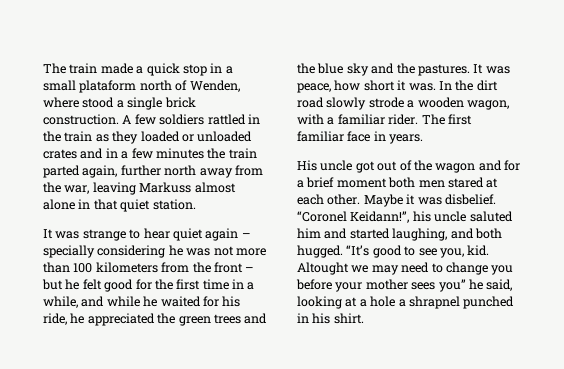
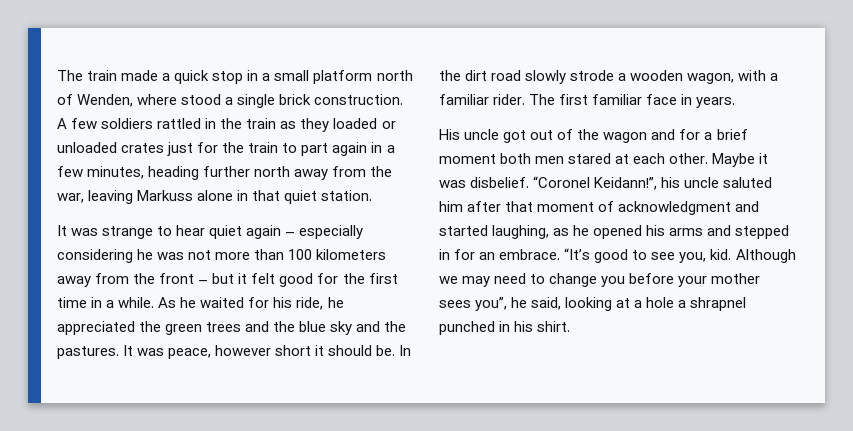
- The train made a quick stop in a small plataform north of Wenden, where stood a single brick construction.
+ The train made a quick stop in a small platform north of Wenden, where stood a single brick construction.
- A few soldiers rattled in the train as they loaded or unloaded crates and in a few minutes the train parted again, further north away from the war, leaving Markuss almost alone in that quiet station.
+ A few soldiers rattled in the train as they loaded or unloaded crates just for the train to part again in a few minutes, heading further north away from the war, leaving Markuss alone in that quiet station.
- It was strange to hear quiet again – specially considering he was not more than 100 kilometers from the front – but he felt good for the first time in a while, and while he waited for his ride, he appreciated the green trees and the blue sky and the pastures.
+ It was strange to hear quiet again – especially considering he was not more than 100 kilometers away from the front – but it felt good for the first time in a while. As he waited for his ride, he appreciated the green trees and the blue sky and the pastures.
- It was peace, how short it was.
+ It was peace, however short it should be.
- “Coronel Keidann!”, his uncle saluted him and started laughing, and both hugged.
+ “Coronel Keidann!”, his uncle saluted him after that moment of acknowledgment and started laughing, as he opened his arms and stepped in for an embrace.
- Altought we may need to change you before your mother sees you” he said, looking at a hole a shrapnel punched in his shirt.
+ Although we may need to change you before your mother sees you”, he said, looking at a hole a shrapnel punched in his shirt.

